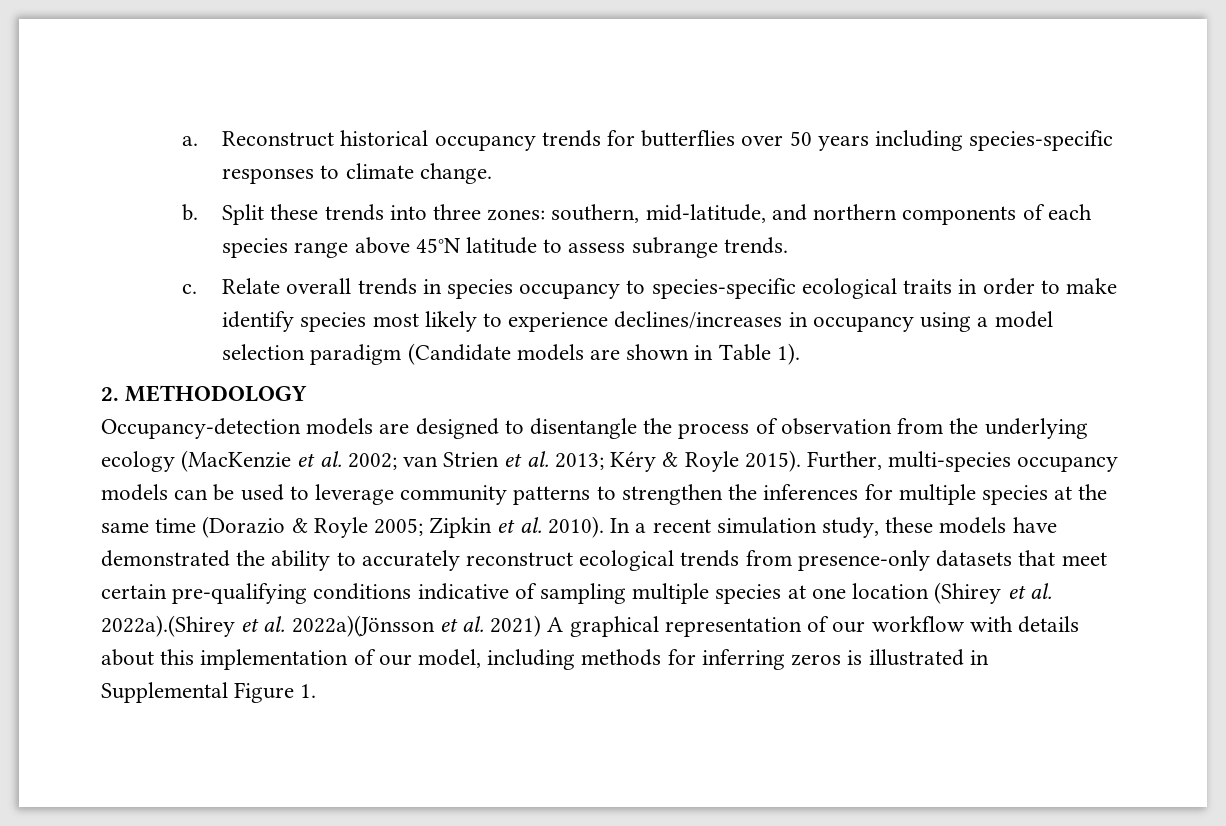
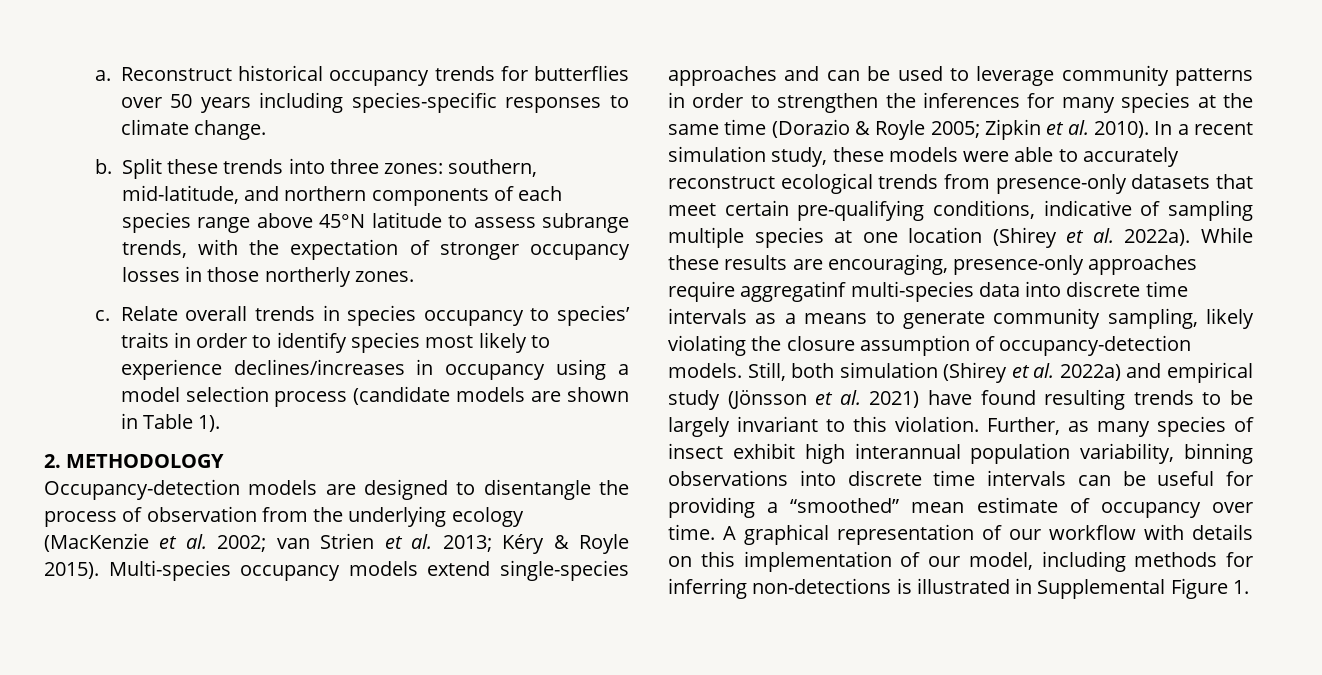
- Split these trends into three zones: southern, mid-latitude, and northern components of each species range above 45°N latitude to assess subrange trends.
+ Split these trends into three zones: southern, mid-latitude, and northern components of each species range above 45°N latitude to assess subrange trends, with the expectation of stronger occupancy losses in those northerly zones.
- Relate overall trends in species occupancy to species-specific ecological traits in order to make identify species most likely to experience declines/increases in occupancy using a model selection paradigm (Candidate models are shown in Table 1).
+ Relate overall trends in species occupancy to species’ traits in order to identify species most likely to experience declines/increases in occupancy using a model selection process (candidate models are shown in Table 1).
- Further, multi-species occupancy models can be used to leverage community patterns to strengthen the inferences for multiple species at the same time (Dorazio & Royle 2005; Zipkin et al. 2010).
+ Multi-species occupancy models extend single-species approaches and can be used to leverage community patterns in order to strengthen the inferences for many species at the same time (Dorazio & Royle 2005; Zipkin et al. 2010).
- In a recent simulation study, these models have demonstrated the ability to accurately reconstruct ecological trends from presence-only datasets that meet certain pre-qualifying conditions indicative of sampling multiple species at one location (Shirey et al. 2022a).(Shirey et al. 2022a)(Jönsson et al. 2021) A graphical representation of our workflow with details about this implementation of our model, including methods for inferring zeros is illustrated in Supplemental Figure 1.
+ In a recent simulation study, these models were able to accurately reconstruct ecological trends from presence-only datasets that meet certain pre-qualifying conditions, indicative of sampling multiple species at one location (Shirey et al. 2022a). While these results are encouraging, presence-only approaches require aggregatinf multi-species data into discrete time intervals as a means to generate community sampling, likely violating the closure assumption of occupancy-detection models. Still, both simulation (Shirey et al. 2022a) and empirical study (Jönsson et al. 2021) have found resulting trends to be largely invariant to this violation. Further, as many species of insect exhibit high interannual population variability, binning observations into discrete time intervals can be useful for providing a “smoothed” mean estimate of occupancy over time. A graphical representation of our workflow with details on this implementation of our model, including methods for inferring non-detections is illustrated in Supplemental Figure 1.

